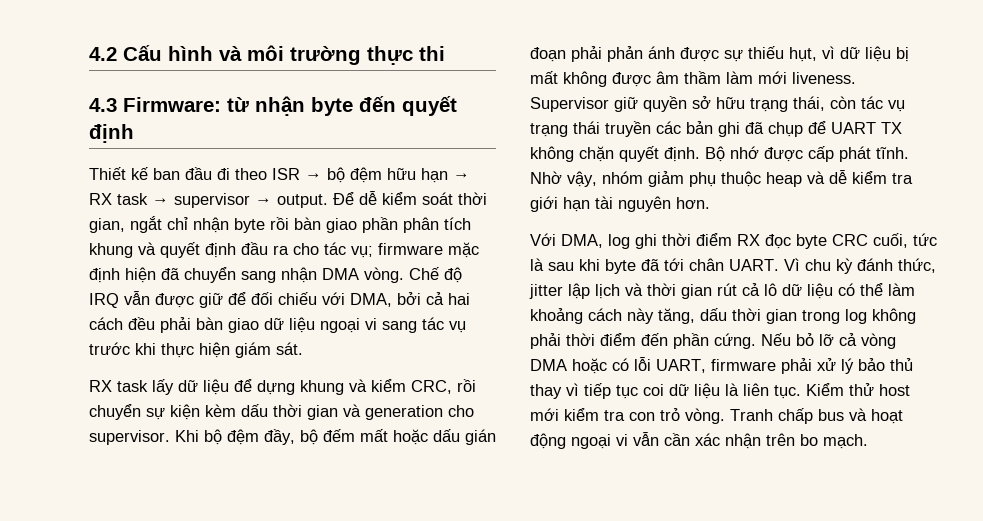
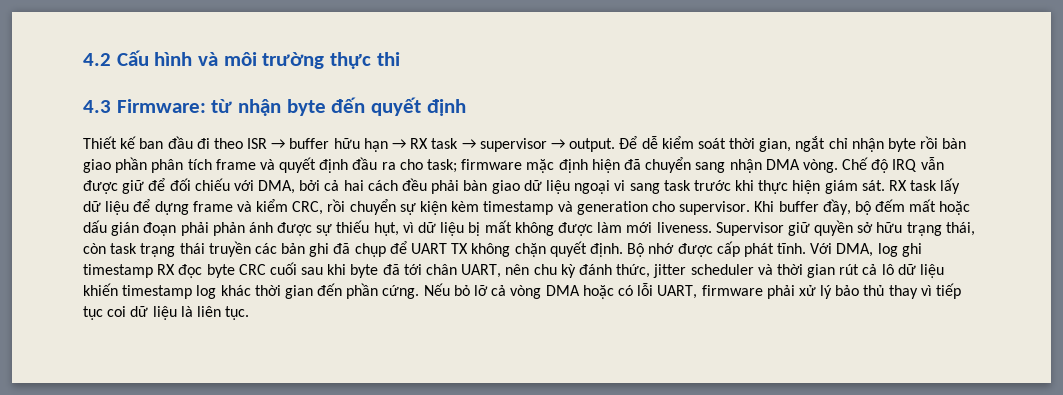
- Thiết kế ban đầu đi theo ISR → bộ đệm hữu hạn → RX task → supervisor → output.
+ Thiết kế ban đầu đi theo ISR → buffer hữu hạn → RX task → supervisor → output.
- Để dễ kiểm soát thời gian, ngắt chỉ nhận byte rồi bàn giao phần phân tích khung và quyết định đầu ra cho tác vụ; firmware mặc định hiện đã chuyển sang nhận DMA vòng.
+ Để dễ kiểm soát thời gian, ngắt chỉ nhận byte rồi bàn giao phần phân tích frame và quyết định đầu ra cho task; firmware mặc định hiện đã chuyển sang nhận DMA vòng.
- Chế độ IRQ vẫn được giữ để đối chiếu với DMA, bởi cả hai cách đều phải bàn giao dữ liệu ngoại vi sang tác vụ trước khi thực hiện giám sát.
- RX task lấy dữ liệu để dựng khung và kiểm CRC, rồi chuyển sự kiện kèm dấu thời gian và generation cho supervisor.
+ Chế độ IRQ vẫn được giữ để đối chiếu với DMA, bởi cả hai cách đều phải bàn giao dữ liệu ngoại vi sang task trước khi thực hiện giám sát. RX task lấy dữ liệu để dựng frame và kiểm CRC, rồi chuyển sự kiện kèm timestamp và generation cho supervisor.
- Khi bộ đệm đầy, bộ đếm mất hoặc dấu gián đoạn phải phản ánh được sự thiếu hụt, vì dữ liệu bị mất không được âm thầm làm mới liveness.
+ Khi buffer đầy, bộ đếm mất hoặc dấu gián đoạn phải phản ánh được sự thiếu hụt, vì dữ liệu bị mất không được làm mới liveness.
- Supervisor giữ quyền sở hữu trạng thái, còn tác vụ trạng thái truyền các bản ghi đã chụp để UART TX không chặn quyết định.
+ Supervisor giữ quyền sở hữu trạng thái, còn task trạng thái truyền các bản ghi đã chụp để UART TX không chặn quyết định.
- Bộ nhớ được cấp phát tĩnh. Nhờ vậy, nhóm giảm phụ thuộc heap và dễ kiểm tra giới hạn tài nguyên hơn.
- Với DMA, log ghi thời điểm RX đọc byte CRC cuối, tức là sau khi byte đã tới chân UART. Vì chu kỳ đánh thức, jitter lập lịch và thời gian rút cả lô dữ liệu có thể làm khoảng cách này tăng, dấu thời gian trong log không phải thời điểm đến phần cứng.
+ Bộ nhớ được cấp phát tĩnh. Với DMA, log ghi timestamp RX đọc byte CRC cuối sau khi byte đã tới chân UART, nên chu kỳ đánh thức, jitter scheduler và thời gian rút cả lô dữ liệu khiến timestamp log khác thời gian đến phần cứng.
- Kiểm thử host mới kiểm tra con trỏ vòng. Tranh chấp bus và hoạt động ngoại vi vẫn cần xác nhận trên bo mạch.

